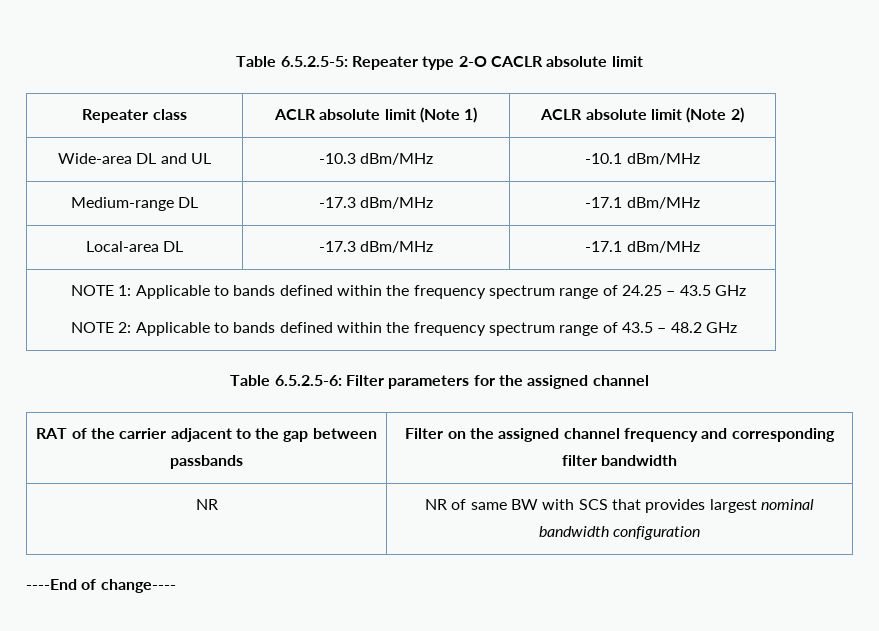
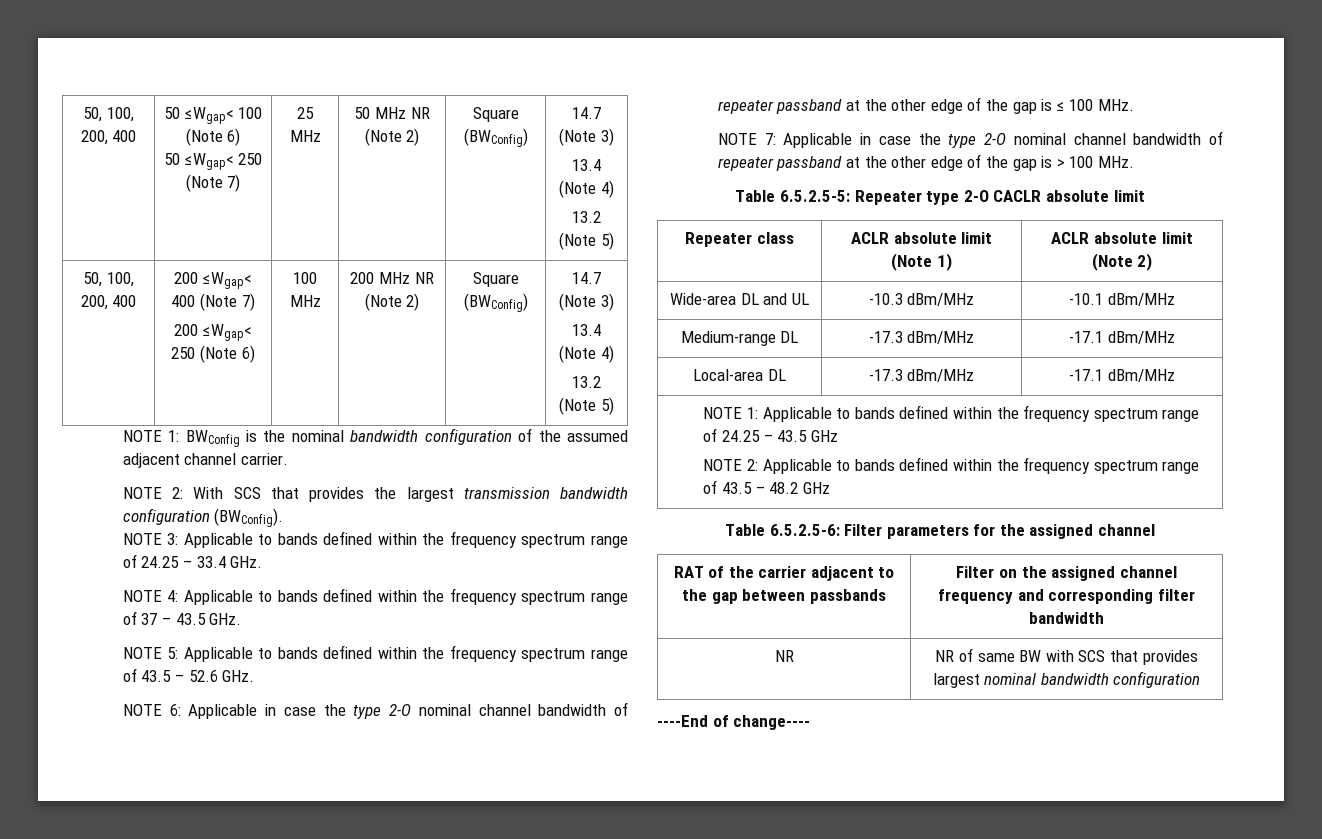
+ 50, 100, 200, 400 | 50 ≤Wgap< 100 (Note 6)
+ 50 ≤Wgap< 250 (Note 7) | 25 MHz | 50 MHz NR (Note 2) | Square (BWConfig) | 14.7 (Note 3)
+ 13.4 (Note 4)
+ 13.2 (Note 5)
+ 50, 100, 200, 400 | 200 ≤Wgap< 400 (Note 7)
+ 200 ≤Wgap< 250 (Note 6) | 100 MHz | 200 MHz NR (Note 2) | Square (BWConfig) | 14.7 (Note 3)
+ 13.4 (Note 4)
+ 13.2 (Note 5)
+ NOTE 1: BWConfig is the nominal bandwidth configuration of the assumed adjacent channel carrier.
+ NOTE 2: With SCS that provides the largest transmission bandwidth configuration (BWConfig).
+ NOTE 3: Applicable to bands defined within the frequency spectrum range of 24.25 – 33.4 GHz.
+ NOTE 4: Applicable to bands defined within the frequency spectrum range of 37 – 43.5 GHz.
+ NOTE 5: Applicable to bands defined within the frequency spectrum range of 43.5 – 52.6 GHz.
+ NOTE 6: Applicable in case the type 2-O nominal channel bandwidth of repeater passband at the other edge of the gap is ≤ 100 MHz.
+ NOTE 7: Applicable in case the type 2-O nominal channel bandwidth of repeater passband at the other edge of the gap is > 100 MHz.

